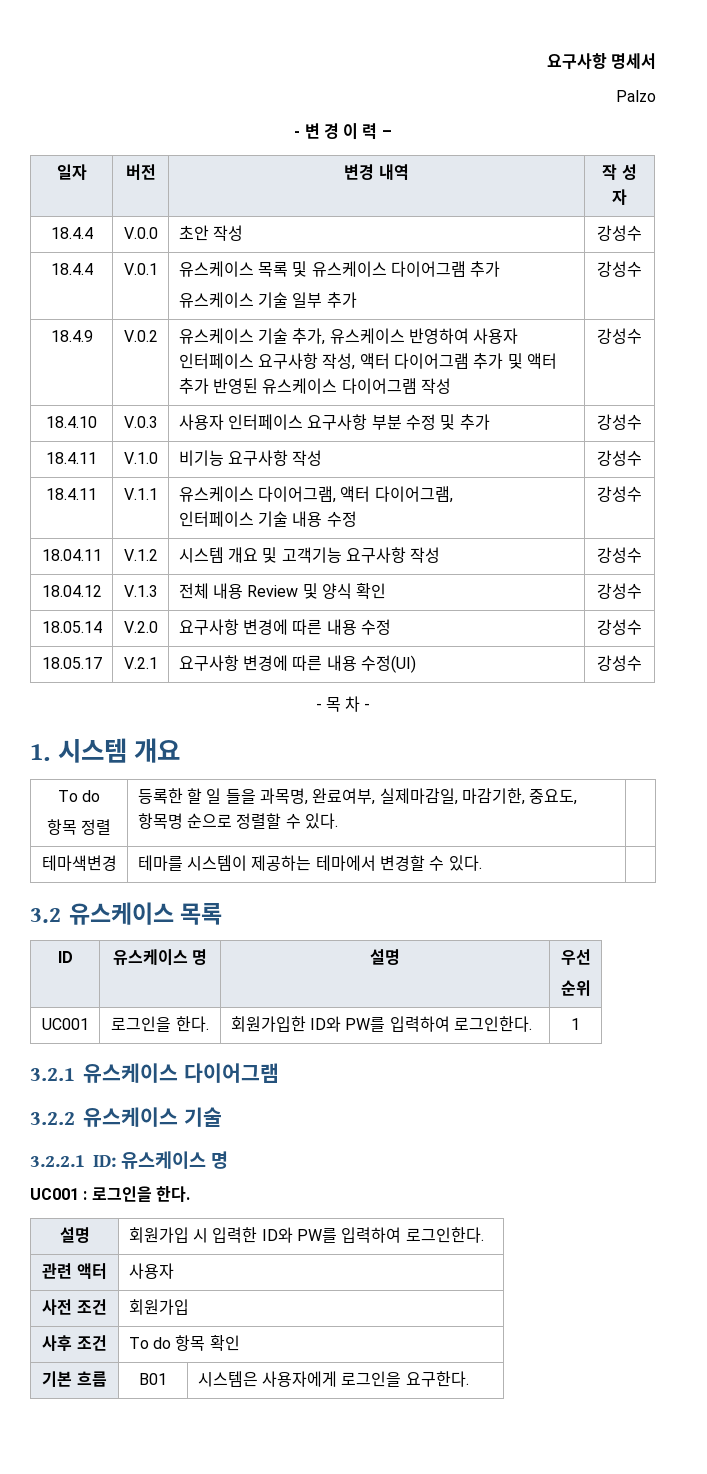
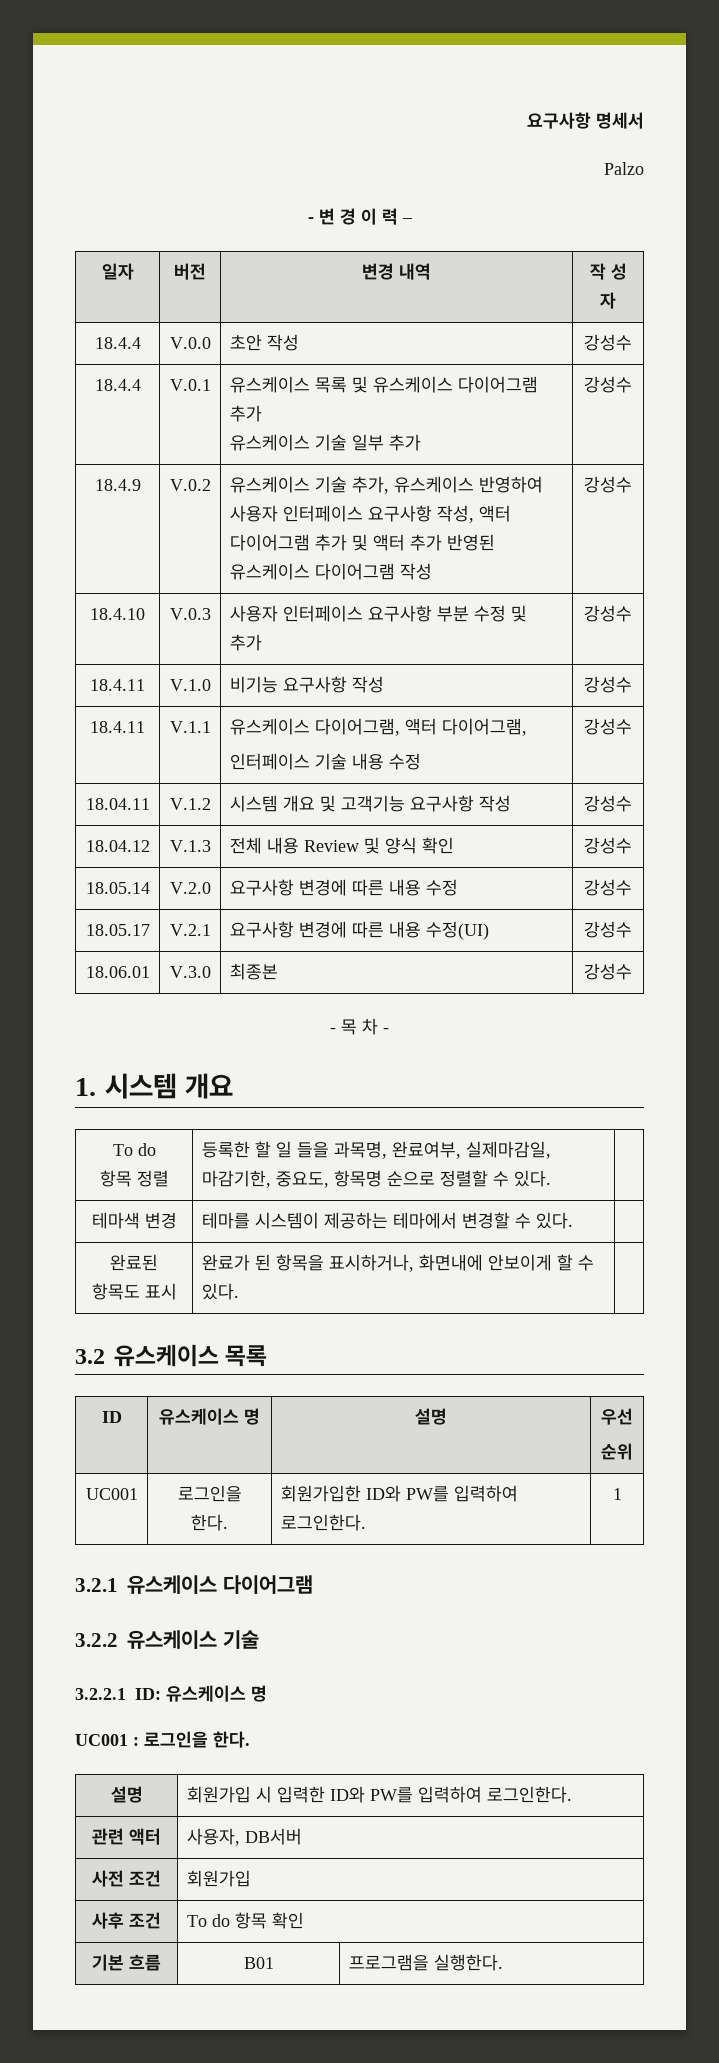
+ 18.06.01 | V.3.0 | 최종본 | 강성수
- 테마색변경 | 테마를 시스템이 제공하는 테마에서 변경할 수 있다. |
+ 테마색 변경 | 테마를 시스템이 제공하는 테마에서 변경할 수 있다. |
+ 완료된 항목도 표시 | 완료가 된 항목을 표시하거나, 화면내에 안보이게 할 수 있다. |
- 관련 액터 | 사용자
+ 관련 액터 | 사용자, DB서버
- 기본 흐름 | B01 | 시스템은 사용자에게 로그인을 요구한다.
+ 기본 흐름 | B01 | 프로그램을 실행한다.

